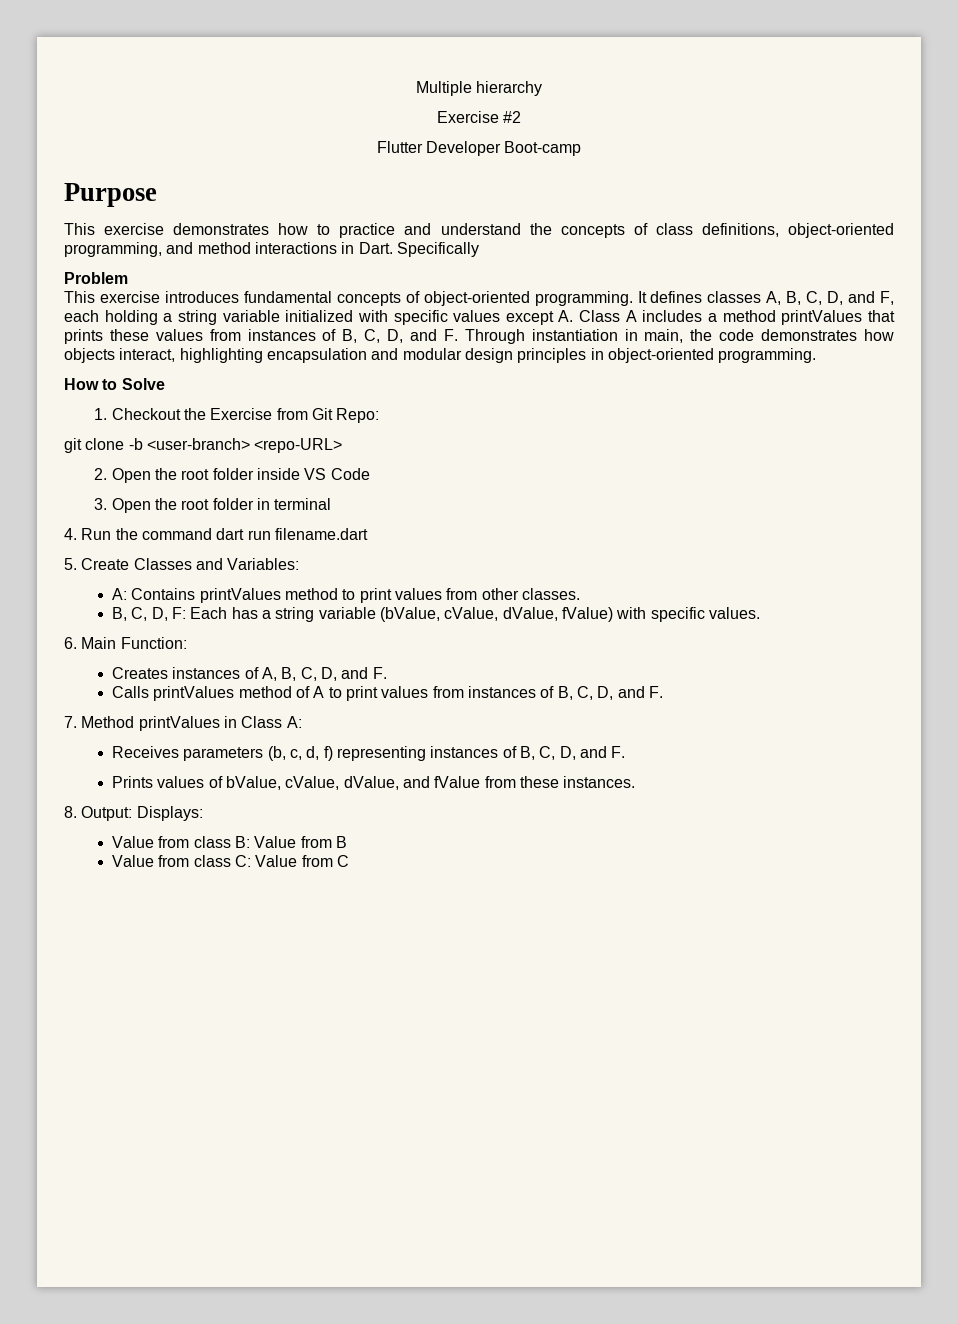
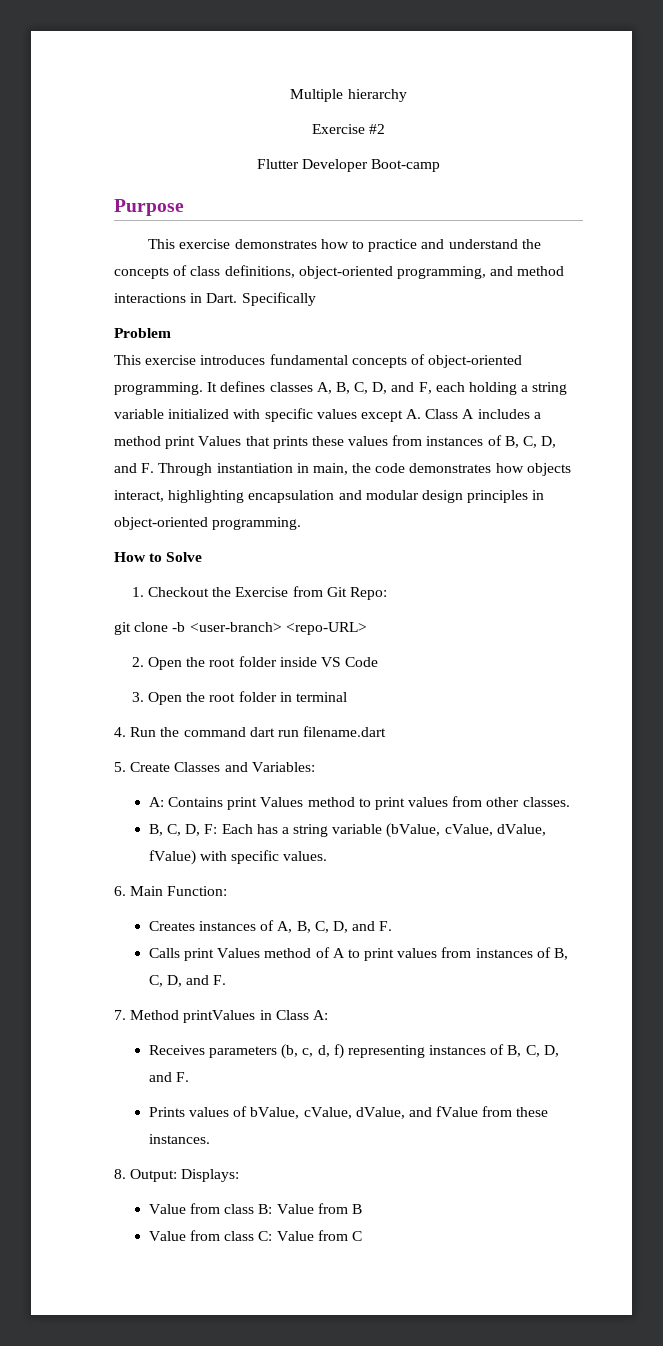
- It defines classes A, B, C, D, and F, each holding a string variable initialized with specific values except A. Class A includes a method printValues that prints these values from instances of B, C, D, and F. Through instantiation in main, the code demonstrates how objects interact, highlighting encapsulation and modular design principles in object-oriented programming.
+ It defines classes A, B, C, D, and F, each holding a string variable initialized with specific values except A. Class A includes a method print Values that prints these values from instances of B, C, D, and F. Through instantiation in main, the code demonstrates how objects interact, highlighting encapsulation and modular design principles in object-oriented programming.
- A: Contains printValues method to print values from other classes.
+ A: Contains print Values method to print values from other classes.
- Calls printValues method of A to print values from instances of B, C, D, and F.
+ Calls print Values method of A to print values from instances of B, C, D, and F.

